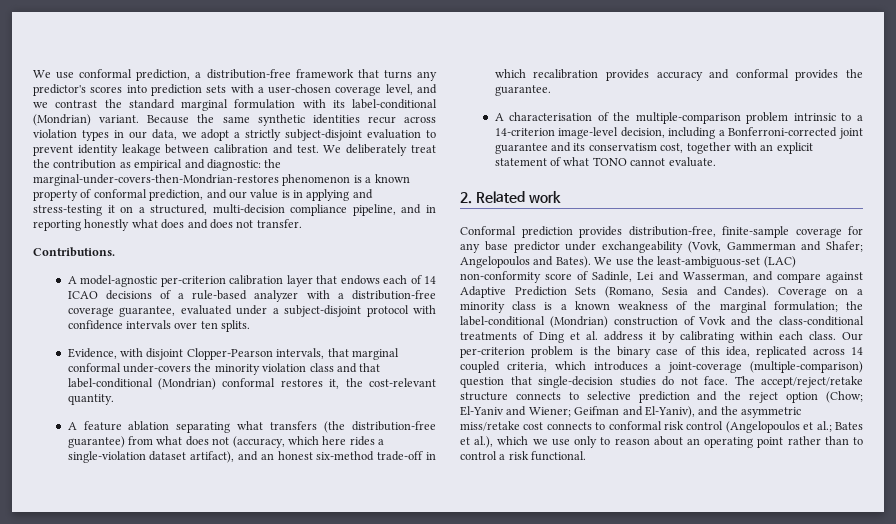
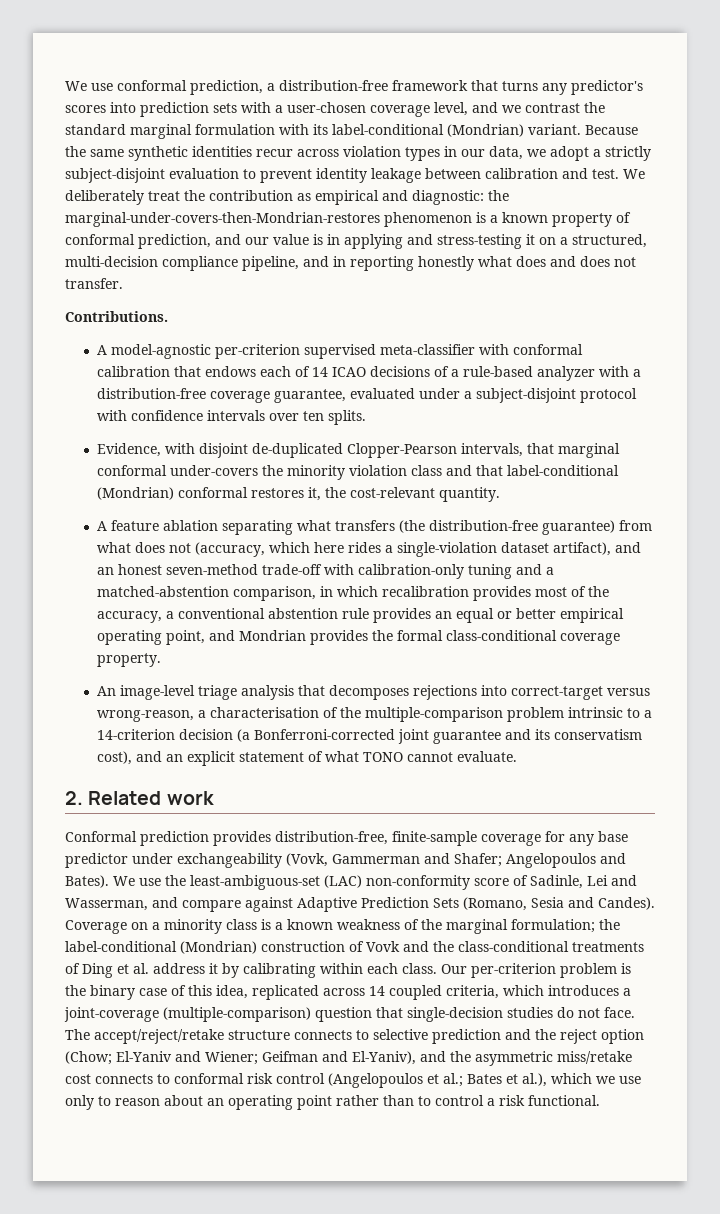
- A model-agnostic per-criterion calibration layer that endows each of 14 ICAO decisions of a rule-based analyzer with a distribution-free coverage guarantee, evaluated under a subject-disjoint protocol with confidence intervals over ten splits.
+ A model-agnostic per-criterion supervised meta-classifier with conformal calibration that endows each of 14 ICAO decisions of a rule-based analyzer with a distribution-free coverage guarantee, evaluated under a subject-disjoint protocol with confidence intervals over ten splits.
- Evidence, with disjoint Clopper-Pearson intervals, that marginal conformal under-covers the minority violation class and that label-conditional (Mondrian) conformal restores it, the cost-relevant quantity.
+ Evidence, with disjoint de-duplicated Clopper-Pearson intervals, that marginal conformal under-covers the minority violation class and that label-conditional (Mondrian) conformal restores it, the cost-relevant quantity.
- A feature ablation separating what transfers (the distribution-free guarantee) from what does not (accuracy, which here rides a single-violation dataset artifact), and an honest six-method trade-off in which recalibration provides accuracy and conformal provides the guarantee.
- A characterisation of the multiple-comparison problem intrinsic to a 14-criterion image-level decision, including a Bonferroni-corrected joint guarantee and its conservatism cost, together with an explicit statement of what TONO cannot evaluate.
+ A feature ablation separating what transfers (the distribution-free guarantee) from what does not (accuracy, which here rides a single-violation dataset artifact), and an honest seven-method trade-off with calibration-only tuning and a matched-abstention comparison, in which recalibration provides most of the accuracy, a conventional abstention rule provides an equal or better empirical operating point, and Mondrian provides the formal class-conditional coverage property.
+ An image-level triage analysis that decomposes rejections into correct-target versus wrong-reason, a characterisation of the multiple-comparison problem intrinsic to a 14-criterion decision (a Bonferroni-corrected joint guarantee and its conservatism cost), and an explicit statement of what TONO cannot evaluate.

